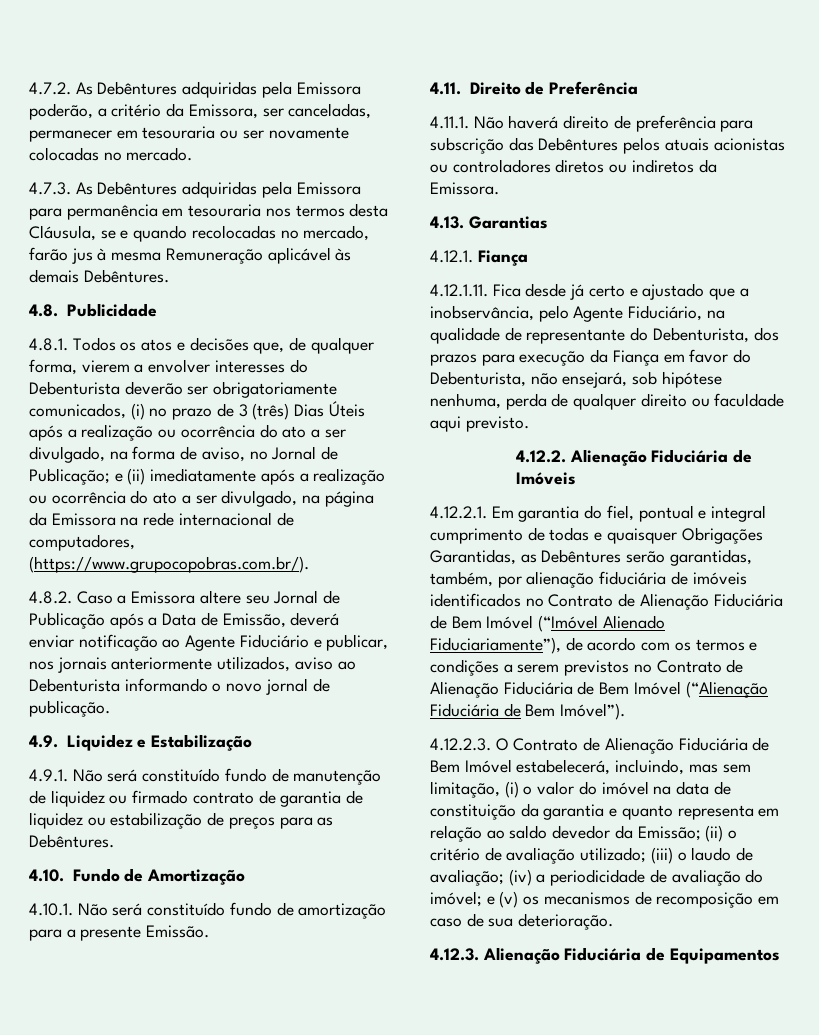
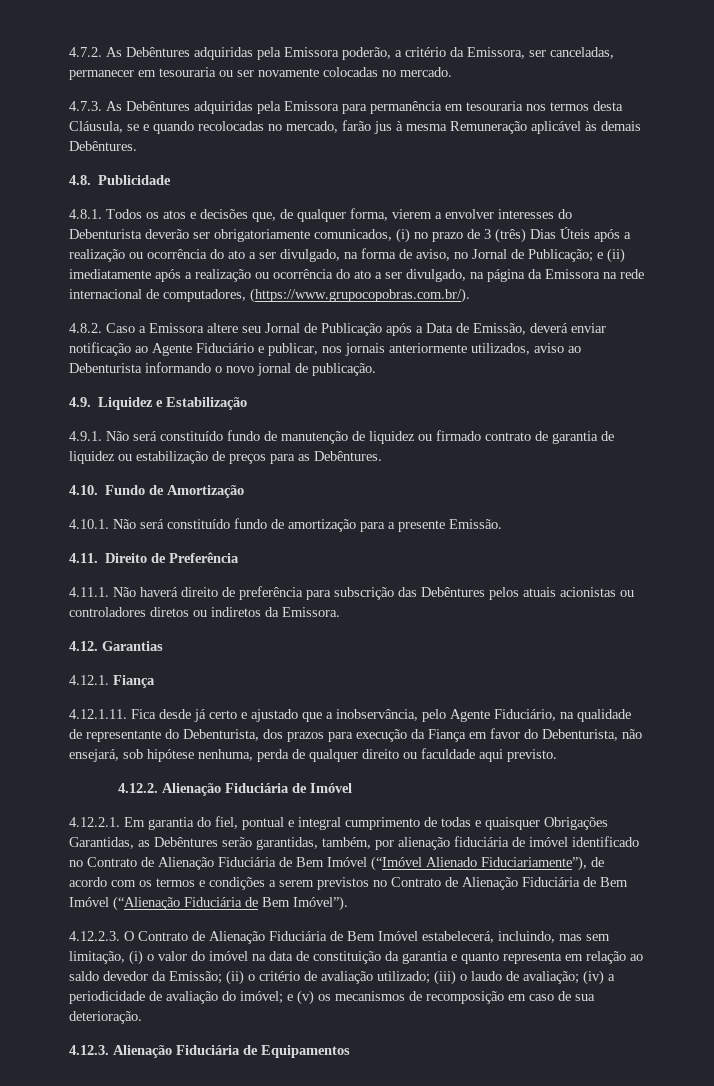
- 4.13. Garantias
+ 4.12. Garantias
- 4.12.2. Alienação Fiduciária de Imóveis
+ 4.12.2. Alienação Fiduciária de Imóvel
- 4.12.2.1. Em garantia do fiel, pontual e integral cumprimento de todas e quaisquer Obrigações Garantidas, as Debêntures serão garantidas, também, por alienação fiduciária de imóveis identificados no Contrato de Alienação Fiduciária de Bem Imóvel (“Imóvel Alienado Fiduciariamente”), de acordo com os termos e condições a serem previstos no Contrato de Alienação Fiduciária de Bem Imóvel (“Alienação Fiduciária de Bem Imóvel”).
+ 4.12.2.1. Em garantia do fiel, pontual e integral cumprimento de todas e quaisquer Obrigações Garantidas, as Debêntures serão garantidas, também, por alienação fiduciária de imóvel identificado no Contrato de Alienação Fiduciária de Bem Imóvel (“Imóvel Alienado Fiduciariamente”), de acordo com os termos e condições a serem previstos no Contrato de Alienação Fiduciária de Bem Imóvel (“Alienação Fiduciária de Bem Imóvel”).

